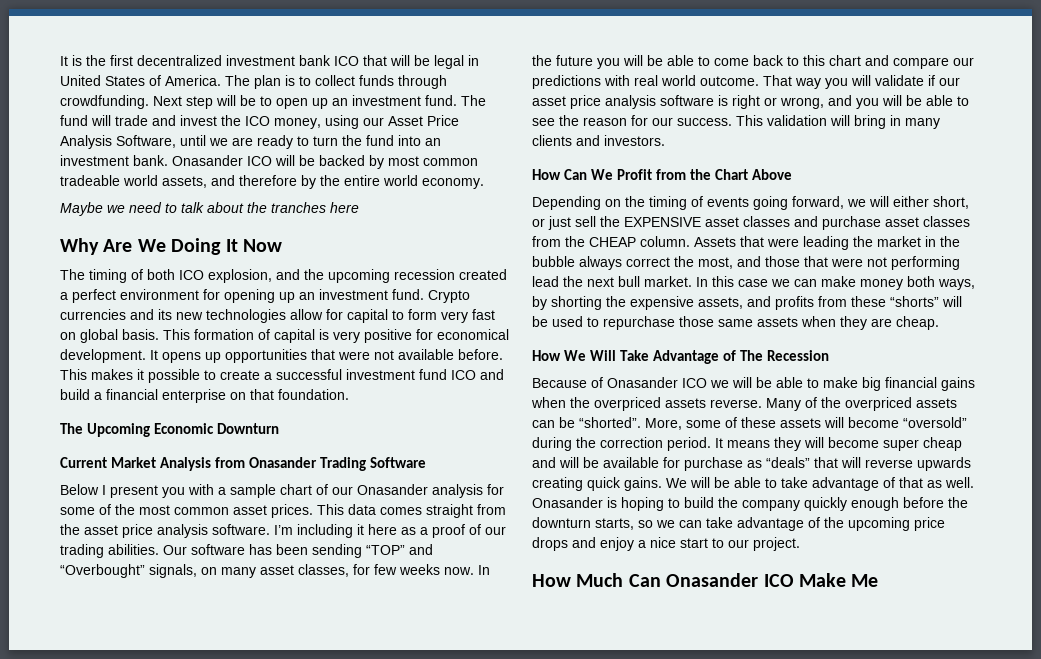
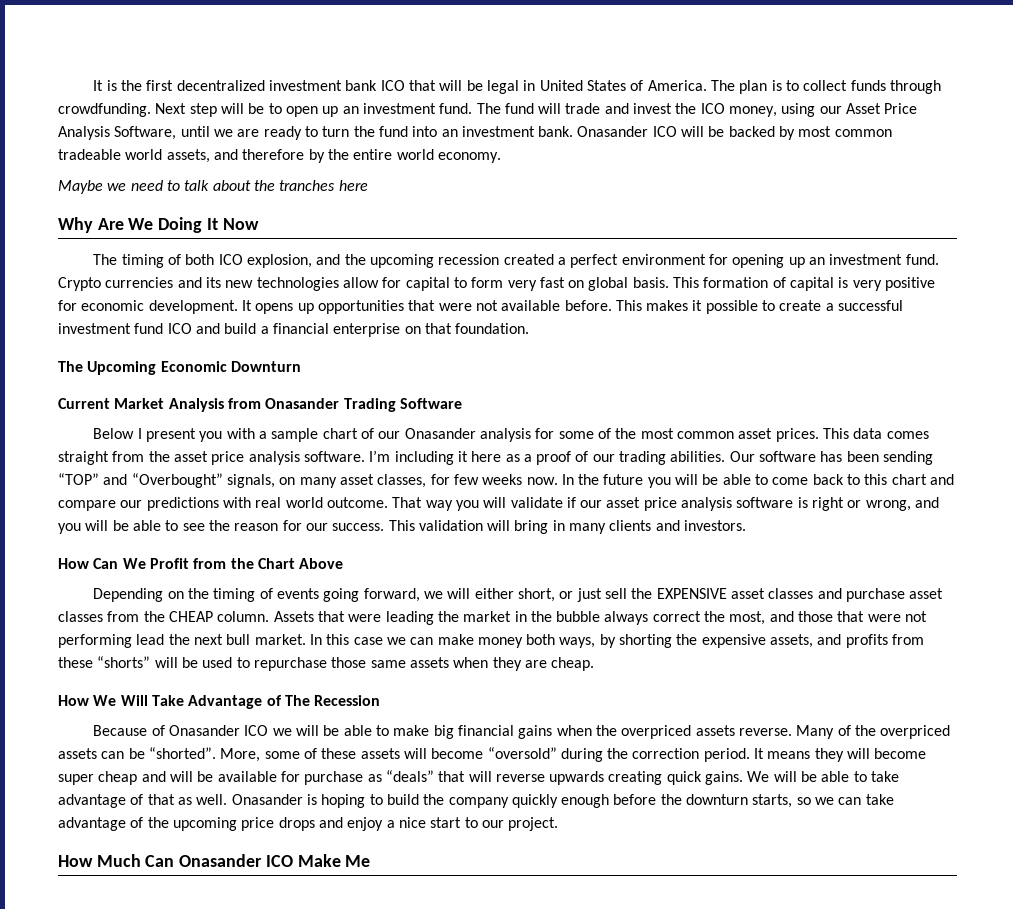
- This formation of capital is very positive for economical development.
+ This formation of capital is very positive for economic development.

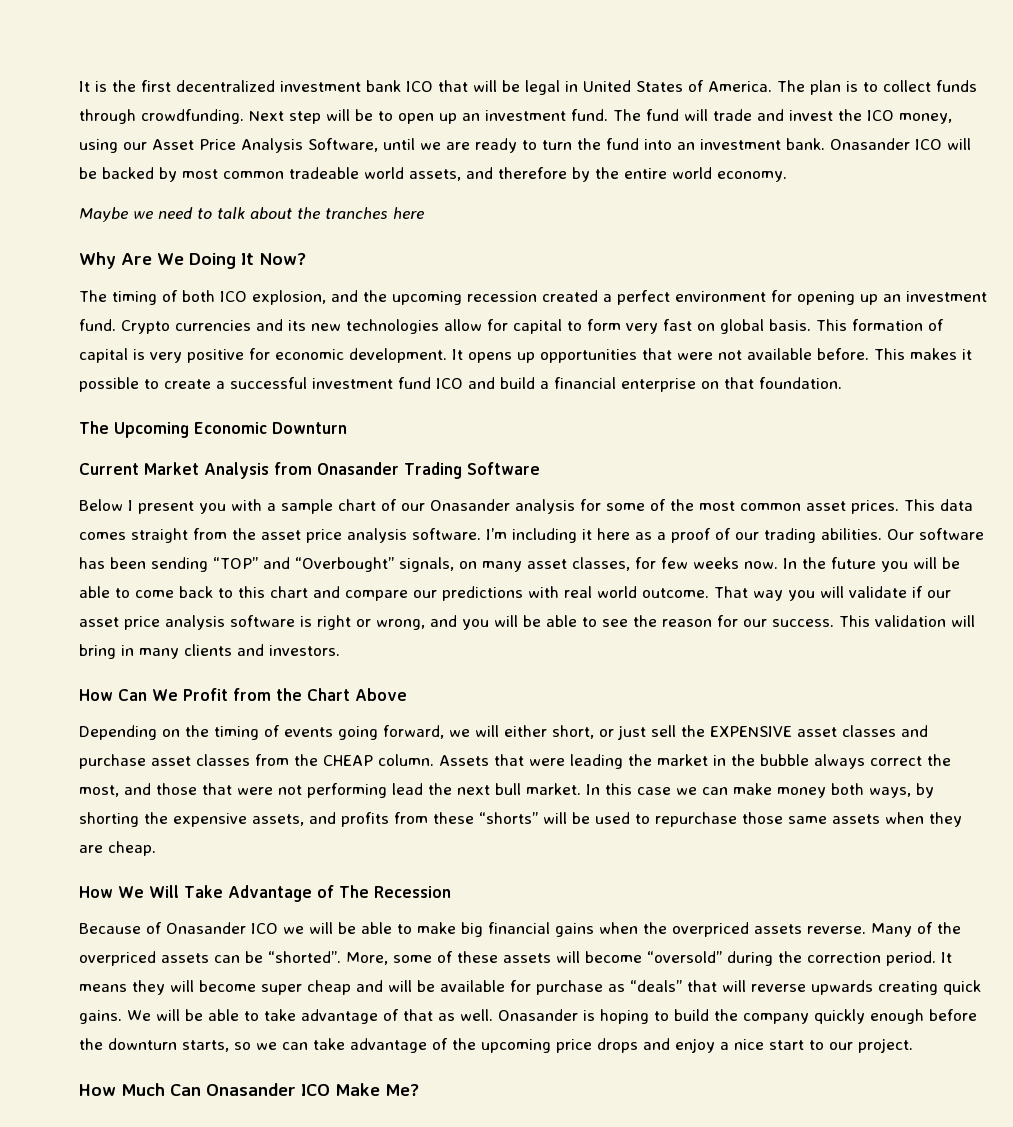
- Why Are We Doing It Now
+ Why Are We Doing It Now?
- How Much Can Onasander ICO Make Me
+ How Much Can Onasander ICO Make Me?

